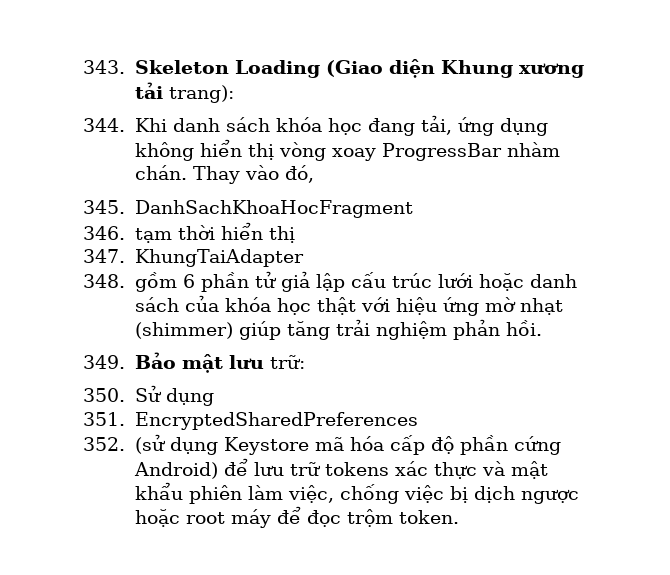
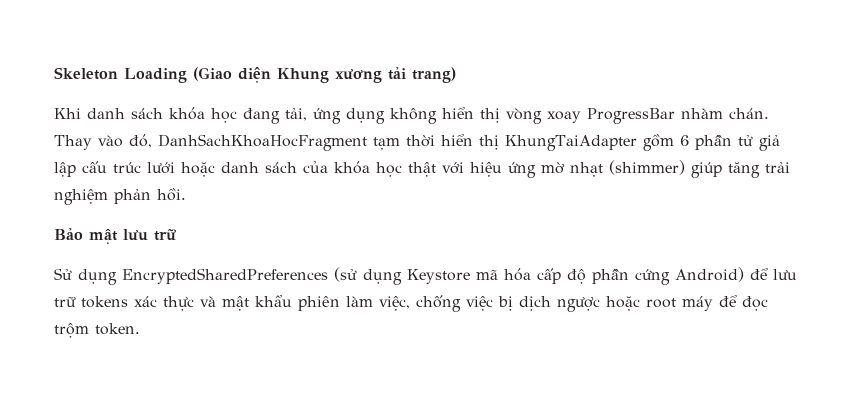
- 343. Skeleton Loading (Giao diện Khung xương tải trang):
- 344. Khi danh sách khóa học đang tải, ứng dụng không hiển thị vòng xoay ProgressBar nhàm chán.
+ Skeleton Loading (Giao diện Khung xương tải trang)
+ Khi danh sách khóa học đang tải, ứng dụng không hiển thị vòng xoay ProgressBar nhàm chán.
- Thay vào đó,
- 345. DanhSachKhoaHocFragment
- 346. tạm thời hiển thị
- 347. KhungTaiAdapter
- 348. gồm 6 phần tử giả lập cấu trúc lưới hoặc danh sách của khóa học thật với hiệu ứng mờ nhạt (shimmer) giúp tăng trải nghiệm phản hồi.
+ Thay vào đó, DanhSachKhoaHocFragment tạm thời hiển thị KhungTaiAdapter gồm 6 phần tử giả lập cấu trúc lưới hoặc danh sách của khóa học thật với hiệu ứng mờ nhạt (shimmer) giúp tăng trải nghiệm phản hồi.
- 349. Bảo mật lưu trữ:
- 350. Sử dụng
- 351. EncryptedSharedPreferences
- 352. (sử dụng Keystore mã hóa cấp độ phần cứng Android) để lưu trữ tokens xác thực và mật khẩu phiên làm việc, chống việc bị dịch ngược hoặc root máy để đọc trộm token.
+ Bảo mật lưu trữ
+ Sử dụng EncryptedSharedPreferences (sử dụng Keystore mã hóa cấp độ phần cứng Android) để lưu trữ tokens xác thực và mật khẩu phiên làm việc, chống việc bị dịch ngược hoặc root máy để đọc trộm token.

